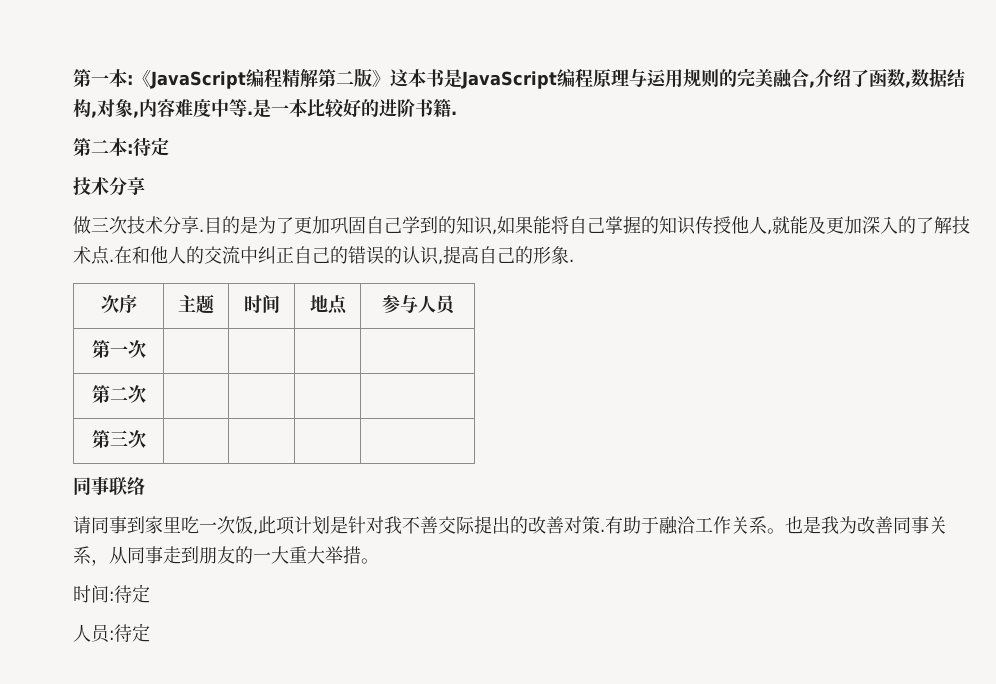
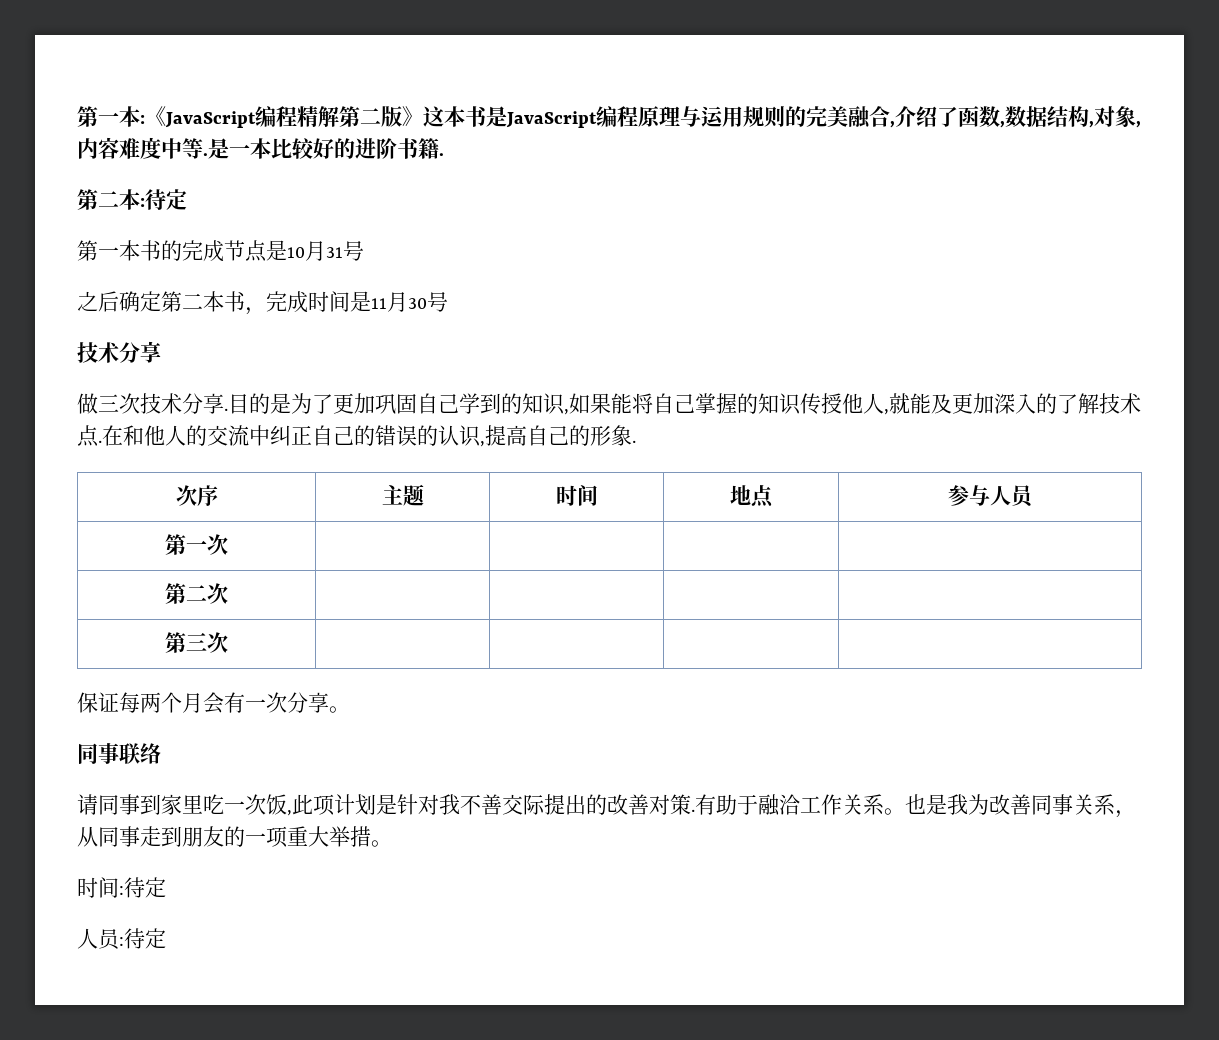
+ 第一本书的完成节点是10月31号
+ 之后确定第二本书，完成时间是11月30号
+ 保证每两个月会有一次分享。
- 也是我为改善同事关系，从同事走到朋友的一大重大举措。
+ 也是我为改善同事关系，从同事走到朋友的一项重大举措。

